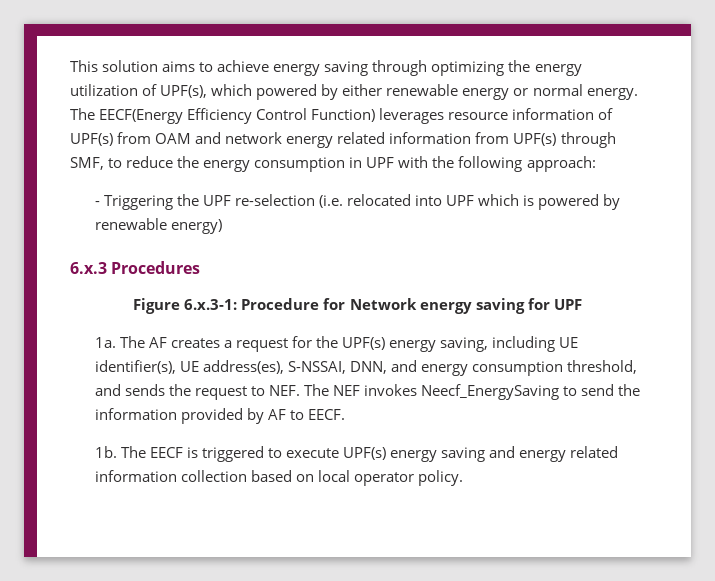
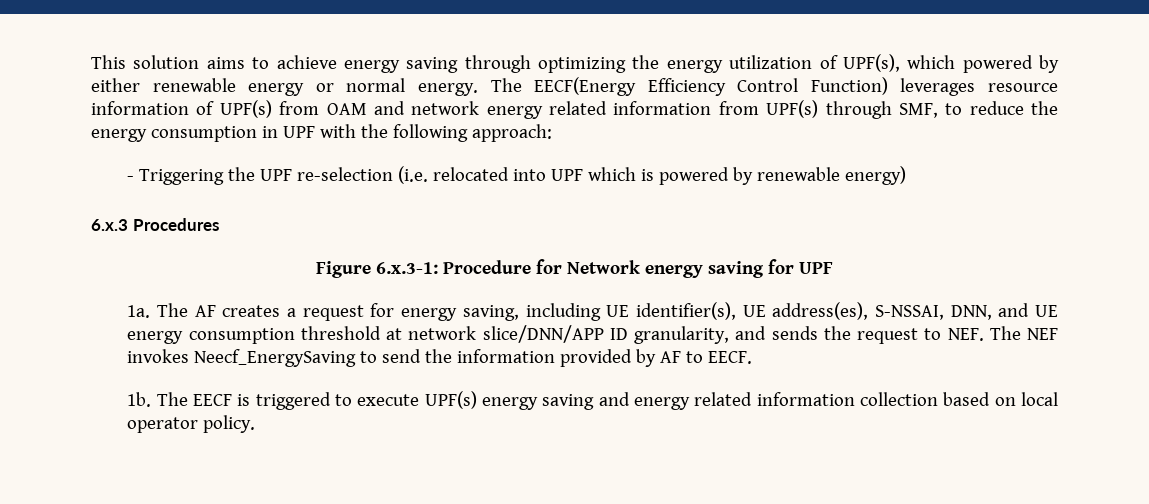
- The AF creates a request for the UPF(s) energy saving, including UE identifier(s), UE address(es), S-NSSAI, DNN, and energy consumption threshold, and sends the request to NEF. The NEF invokes Neecf_EnergySaving to send the information provided by AF to EECF.
+ The AF creates a request for energy saving, including UE identifier(s), UE address(es), S-NSSAI, DNN, and UE energy consumption threshold at network slice/DNN/APP ID granularity, and sends the request to NEF. The NEF invokes Neecf_EnergySaving to send the information provided by AF to EECF.

